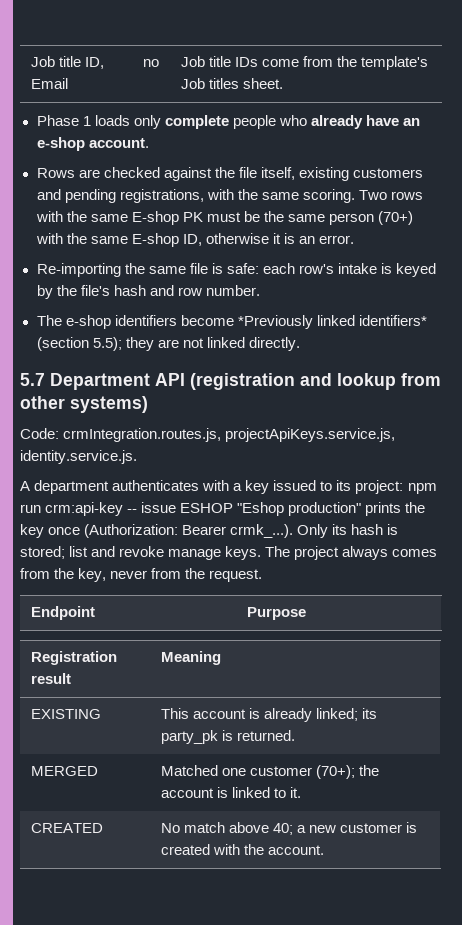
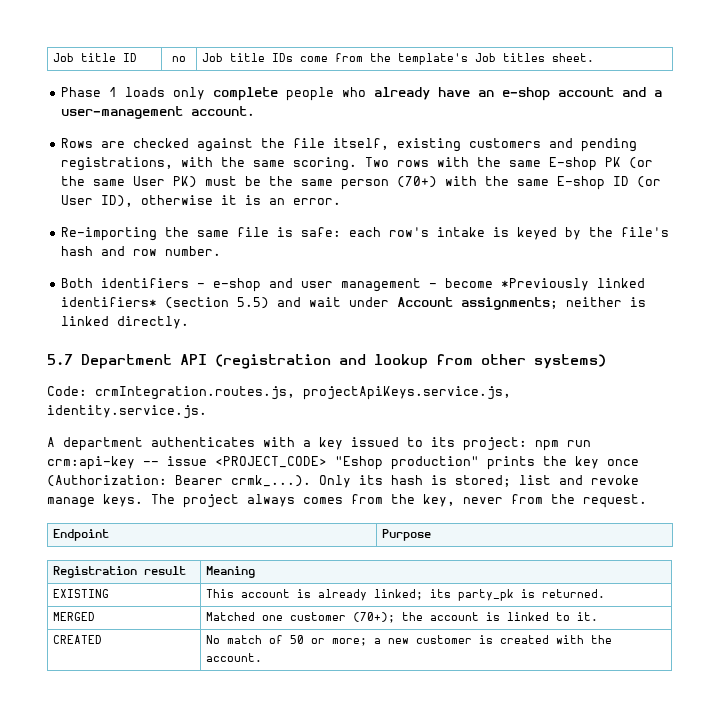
- Job title ID, Email | no | Job title IDs come from the template's Job titles sheet.
+ Job title ID | no | Job title IDs come from the template's Job titles sheet.
- Phase 1 loads only complete people who already have an e-shop account.
+ Phase 1 loads only complete people who already have an e-shop account and a user-management account.
- Two rows with the same E-shop PK must be the same person (70+) with the same E-shop ID, otherwise it is an error.
+ Two rows with the same E-shop PK (or the same User PK) must be the same person (70+) with the same E-shop ID (or User ID), otherwise it is an error.
- The e-shop identifiers become *Previously linked identifiers* (section 5.5); they are not linked directly.
+ Both identifiers - e-shop and user management - become *Previously linked identifiers* (section 5.5) and wait under Account assignments; neither is linked directly.
- A department authenticates with a key issued to its project: npm run crm:api-key -- issue ESHOP "Eshop production" prints the key once (Authorization: Bearer crmk_...). Only its hash is stored; list and revoke manage keys.
+ A department authenticates with a key issued to its project: npm run crm:api-key -- issue <PROJECT_CODE> "Eshop production" prints the key once (Authorization: Bearer crmk_...). Only its hash is stored; list and revoke manage keys.
- CREATED | No match above 40; a new customer is created with the account.
+ CREATED | No match of 50 or more; a new customer is created with the account.

